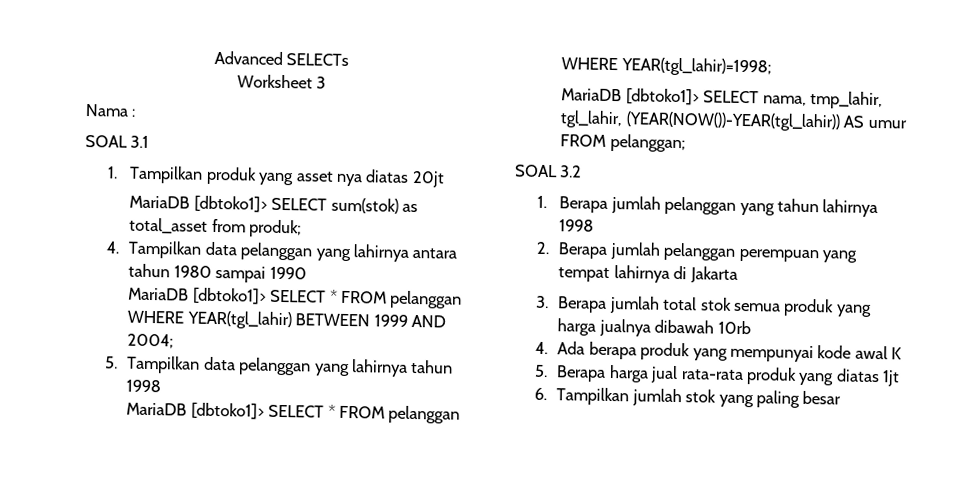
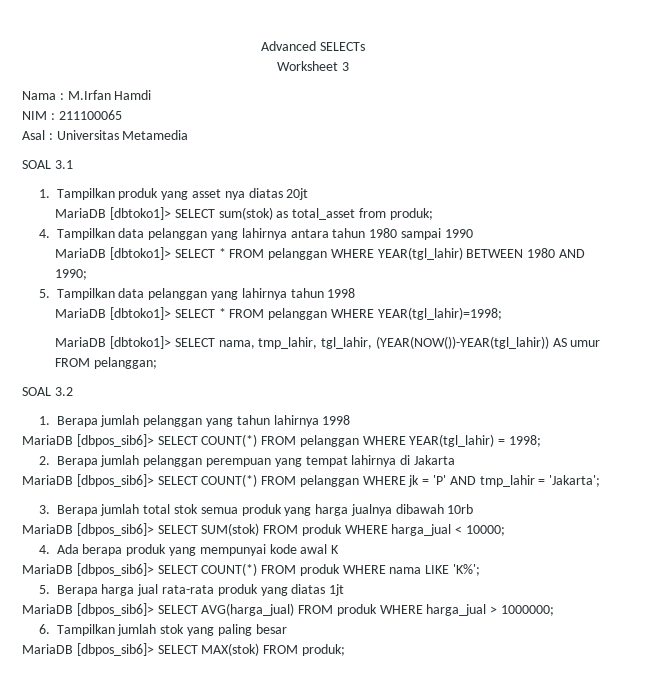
- Nama :
+ Nama : M.Irfan Hamdi
+ NIM : 211100065
+ Asal : Universitas Metamedia
- MariaDB [dbtoko1]> SELECT * FROM pelanggan WHERE YEAR(tgl_lahir) BETWEEN 1999 AND 2004;
+ MariaDB [dbtoko1]> SELECT * FROM pelanggan WHERE YEAR(tgl_lahir) BETWEEN 1980 AND 1990;
+ MariaDB [dbpos_sib6]> SELECT COUNT(*) FROM pelanggan WHERE YEAR(tgl_lahir) = 1998;
+ MariaDB [dbpos_sib6]> SELECT COUNT(*) FROM pelanggan WHERE jk = 'P' AND tmp_lahir = 'Jakarta';
+ MariaDB [dbpos_sib6]> SELECT SUM(stok) FROM produk WHERE harga_jual < 10000;
+ MariaDB [dbpos_sib6]> SELECT COUNT(*) FROM produk WHERE nama LIKE 'K%';
+ MariaDB [dbpos_sib6]> SELECT AVG(harga_jual) FROM produk WHERE harga_jual > 1000000;
+ MariaDB [dbpos_sib6]> SELECT MAX(stok) FROM produk;

